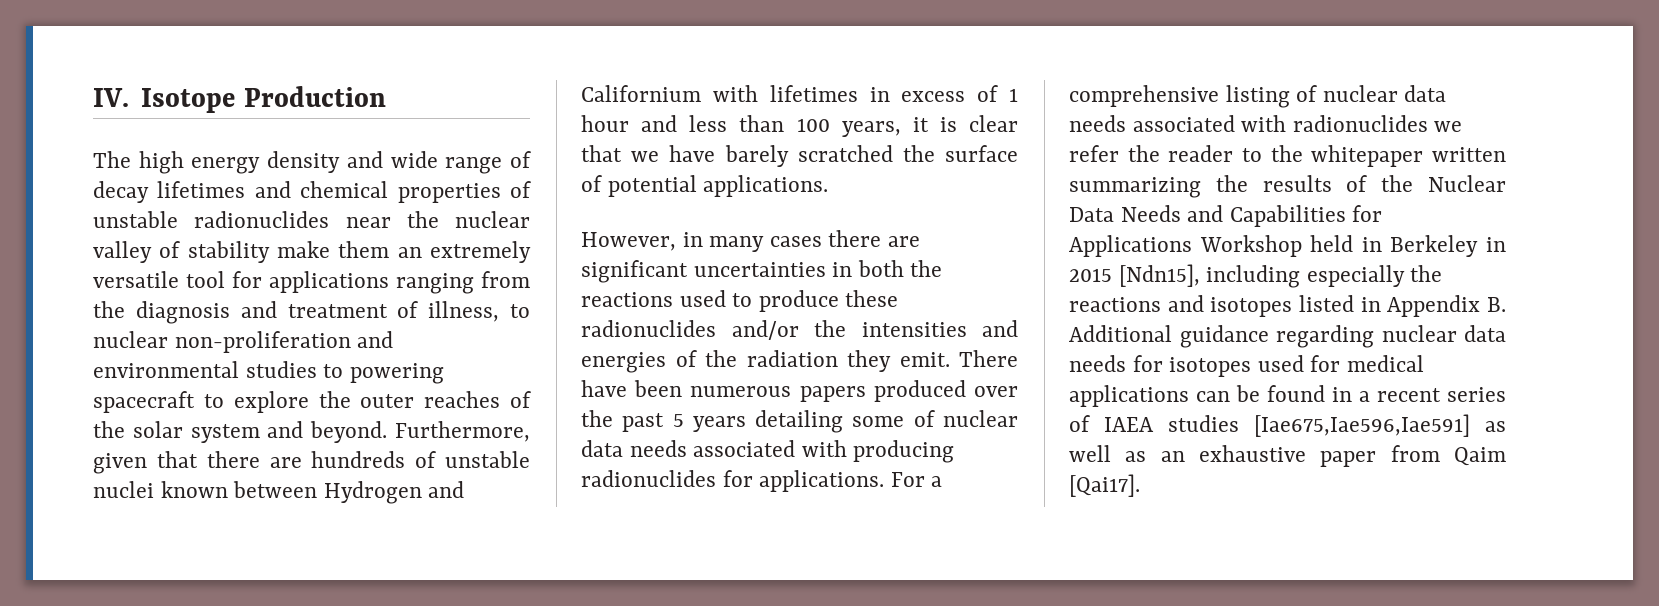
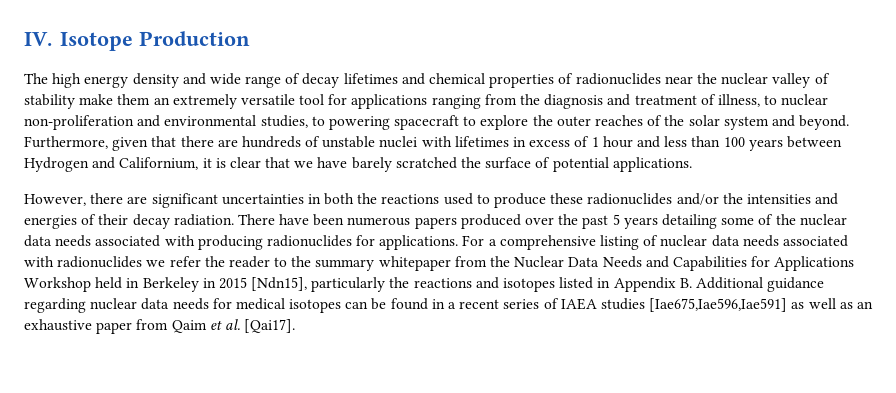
- The high energy density and wide range of decay lifetimes and chemical properties of unstable radionuclides near the nuclear valley of stability make them an extremely versatile tool for applications ranging from the diagnosis and treatment of illness, to nuclear non-proliferation and environmental studies to powering spacecraft to explore the outer reaches of the solar system and beyond.
+ The high energy density and wide range of decay lifetimes and chemical properties of radionuclides near the nuclear valley of stability make them an extremely versatile tool for applications ranging from the diagnosis and treatment of illness, to nuclear non-proliferation and environmental studies, to powering spacecraft to explore the outer reaches of the solar system and beyond.
- Furthermore, given that there are hundreds of unstable nuclei known between Hydrogen and Californium with lifetimes in excess of 1 hour and less than 100 years, it is clear that we have barely scratched the surface of potential applications.
+ Furthermore, given that there are hundreds of unstable nuclei with lifetimes in excess of 1 hour and less than 100 years between Hydrogen and Californium, it is clear that we have barely scratched the surface of potential applications.
- However, in many cases there are significant uncertainties in both the reactions used to produce these radionuclides and/or the intensities and energies of the radiation they emit.
+ However, there are significant uncertainties in both the reactions used to produce these radionuclides and/or the intensities and energies of their decay radiation.
- There have been numerous papers produced over the past 5 years detailing some of nuclear data needs associated with producing radionuclides for applications.
+ There have been numerous papers produced over the past 5 years detailing some of the nuclear data needs associated with producing radionuclides for applications.
- For a comprehensive listing of nuclear data needs associated with radionuclides we refer the reader to the whitepaper written summarizing the results of the Nuclear Data Needs and Capabilities for Applications Workshop held in Berkeley in 2015 [Ndn15], including especially the reactions and isotopes listed in Appendix B. Additional guidance regarding nuclear data needs for isotopes used for medical applications can be found in a recent series of IAEA studies [Iae675,Iae596,Iae591] as well as an exhaustive paper from Qaim [Qai17].
+ For a comprehensive listing of nuclear data needs associated with radionuclides we refer the reader to the summary whitepaper from the Nuclear Data Needs and Capabilities for Applications Workshop held in Berkeley in 2015 [Ndn15], particularly the reactions and isotopes listed in Appendix B. Additional guidance regarding nuclear data needs for medical isotopes can be found in a recent series of IAEA studies [Iae675,Iae596,Iae591] as well as an exhaustive paper from Qaim et al. [Qai17].

